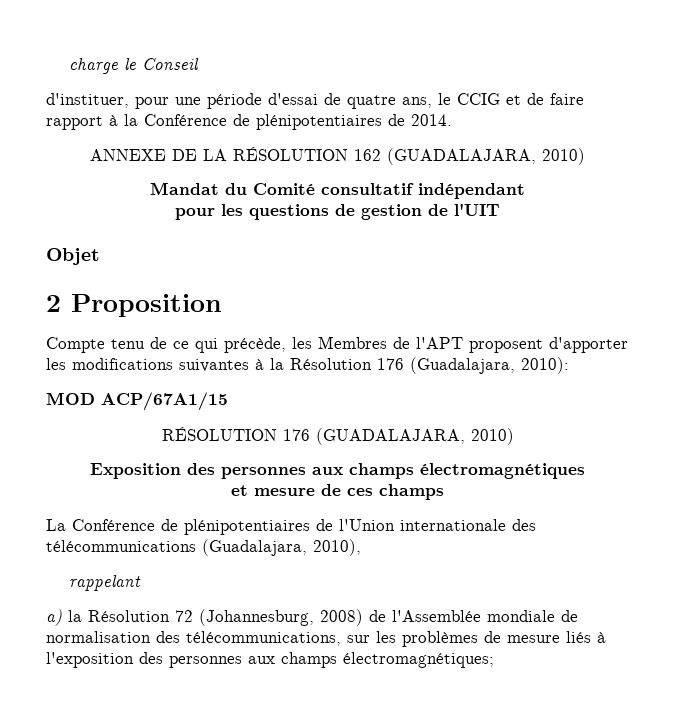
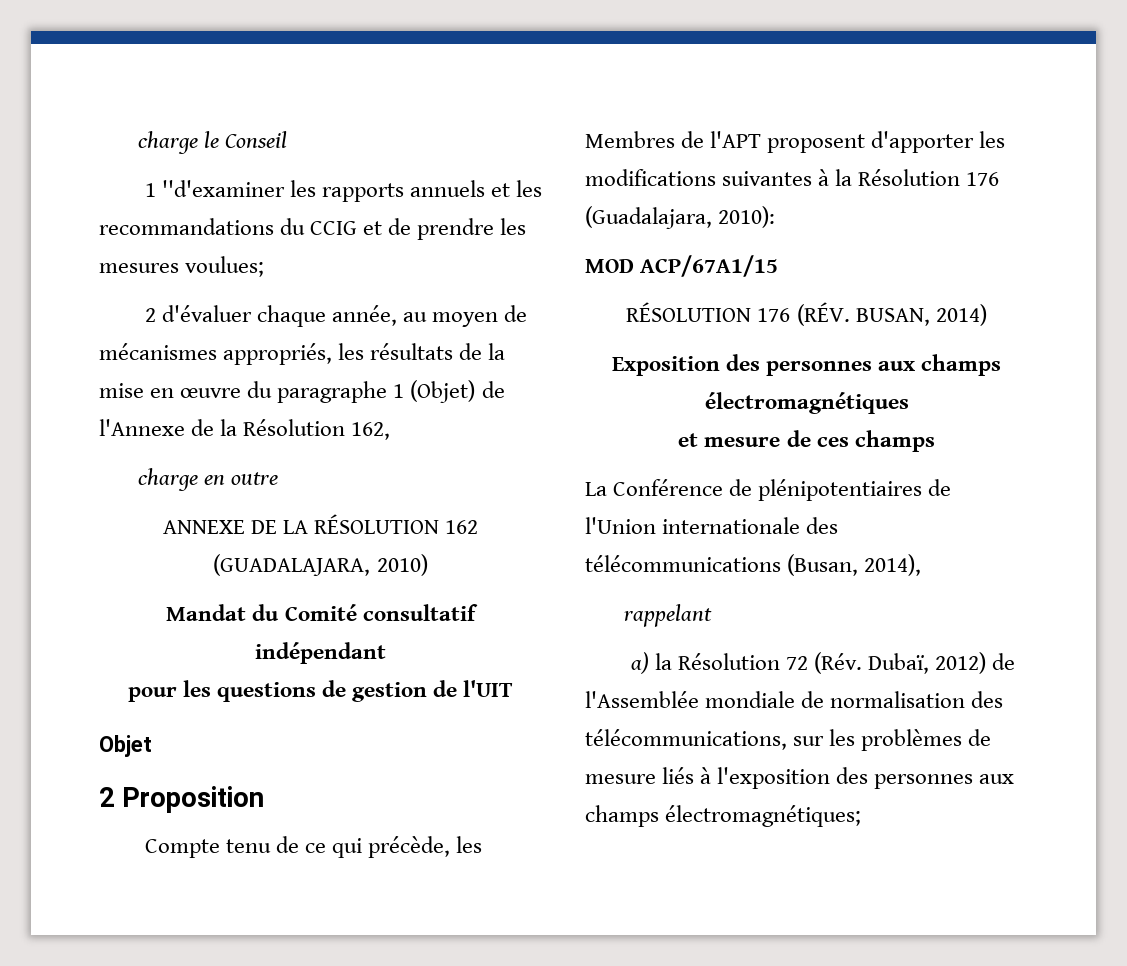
- d'instituer, pour une période d'essai de quatre ans, le CCIG et de faire rapport à la Conférence de plénipotentiaires de 2014.
+ 1 ''d'examiner les rapports annuels et les recommandations du CCIG et de prendre les mesures voulues;
+ 2 d'évaluer chaque année, au moyen de mécanismes appropriés, les résultats de la mise en œuvre du paragraphe 1 (Objet) de l'Annexe de la Résolution 162,
+ charge en outre
- RÉSOLUTION 176 (GUADALAJARA, 2010)
+ RÉSOLUTION 176 (RÉV. BUSAN, 2014)
- La Conférence de plénipotentiaires de l'Union internationale des télécommunications (Guadalajara, 2010),
+ La Conférence de plénipotentiaires de l'Union internationale des télécommunications (Busan, 2014),
- a) la Résolution 72 (Johannesburg, 2008) de l'Assemblée mondiale de normalisation des télécommunications, sur les problèmes de mesure liés à l'exposition des personnes aux champs électromagnétiques;
+ a) la Résolution 72 (Rév. Dubaï, 2012) de l'Assemblée mondiale de normalisation des télécommunications, sur les problèmes de mesure liés à l'exposition des personnes aux champs électromagnétiques;

